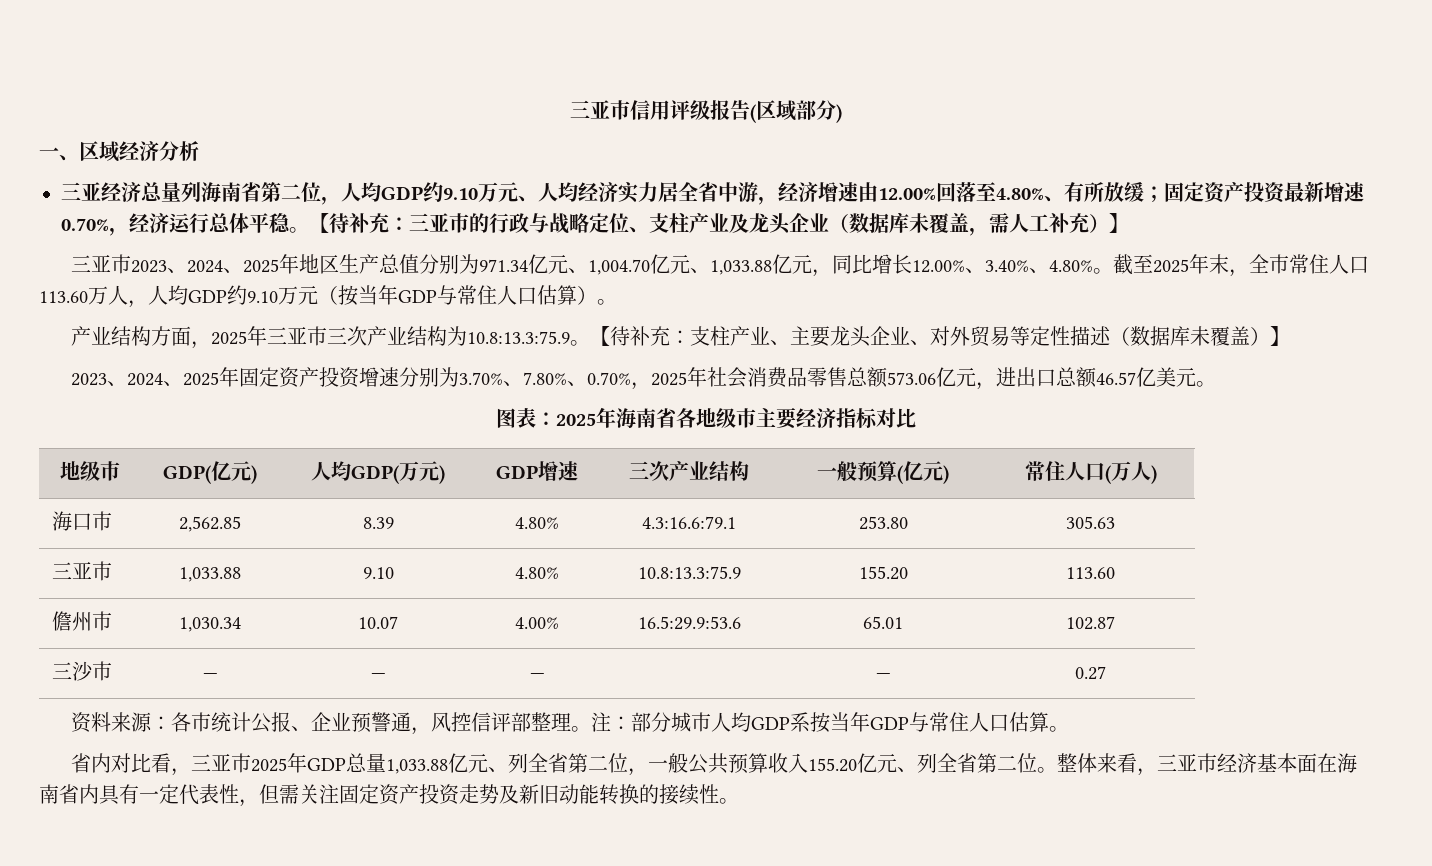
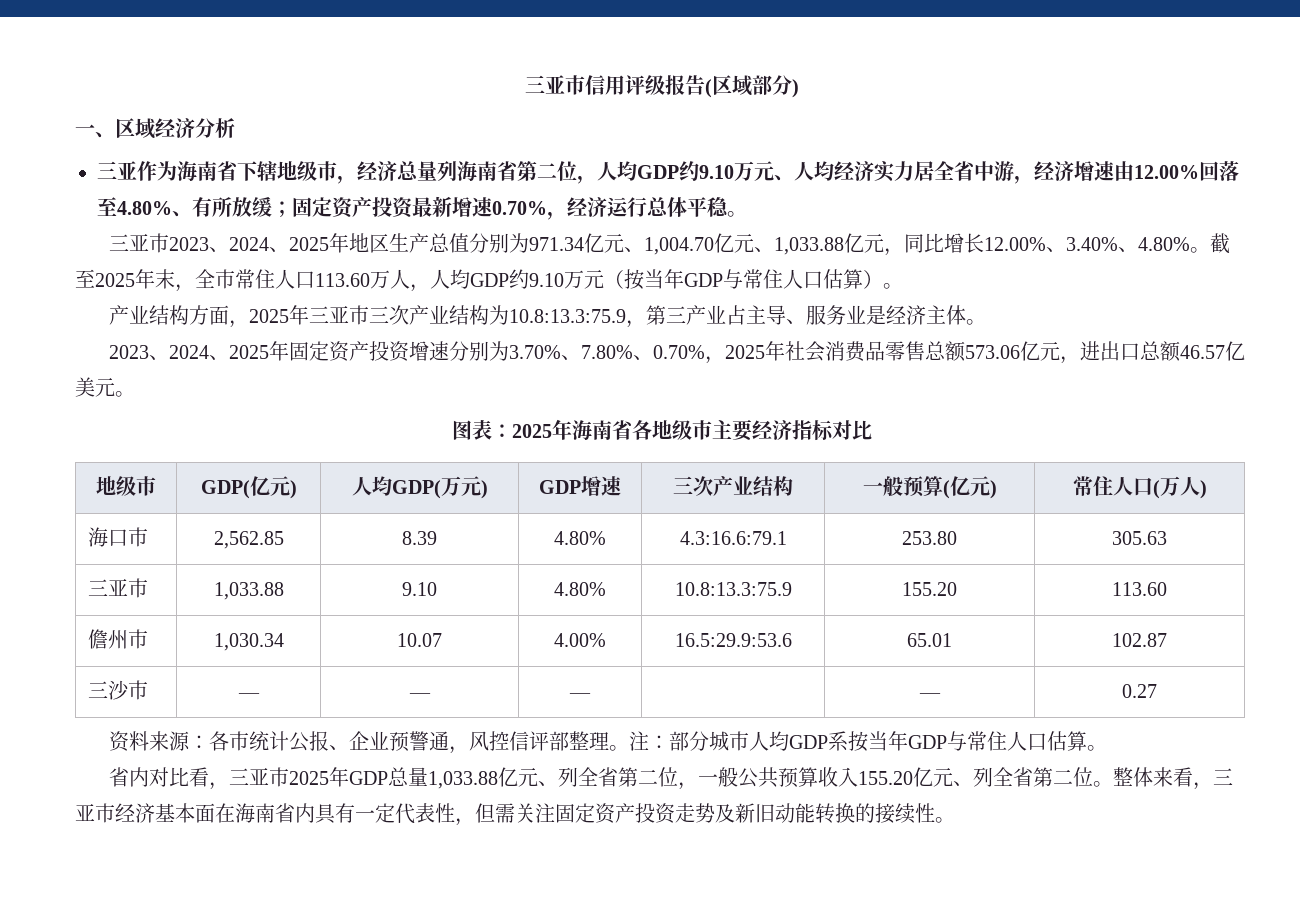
- 三亚经济总量列海南省第二位，人均GDP约9.10万元、人均经济实力居全省中游，经济增速由12.00%回落至4.80%、有所放缓；固定资产投资最新增速0.70%，经济运行总体平稳。【待补充：三亚市的行政与战略定位、支柱产业及龙头企业（数据库未覆盖，需人工补充）】
+ 三亚作为海南省下辖地级市，经济总量列海南省第二位，人均GDP约9.10万元、人均经济实力居全省中游，经济增速由12.00%回落至4.80%、有所放缓；固定资产投资最新增速0.70%，经济运行总体平稳。
- 产业结构方面，2025年三亚市三次产业结构为10.8:13.3:75.9。【待补充：支柱产业、主要龙头企业、对外贸易等定性描述（数据库未覆盖）】
+ 产业结构方面，2025年三亚市三次产业结构为10.8:13.3:75.9，第三产业占主导、服务业是经济主体。

